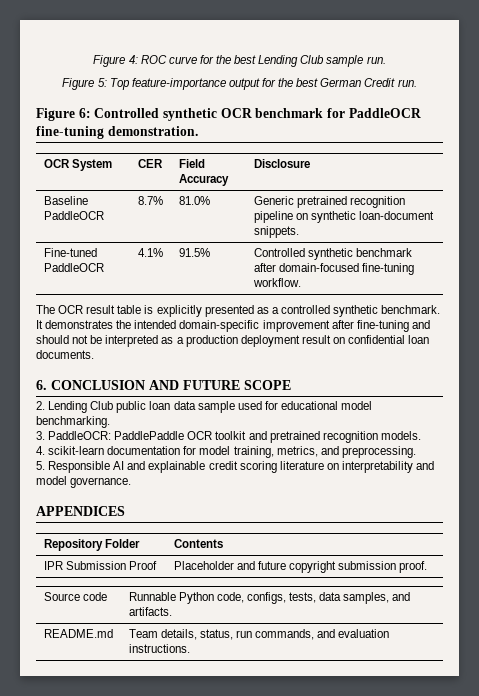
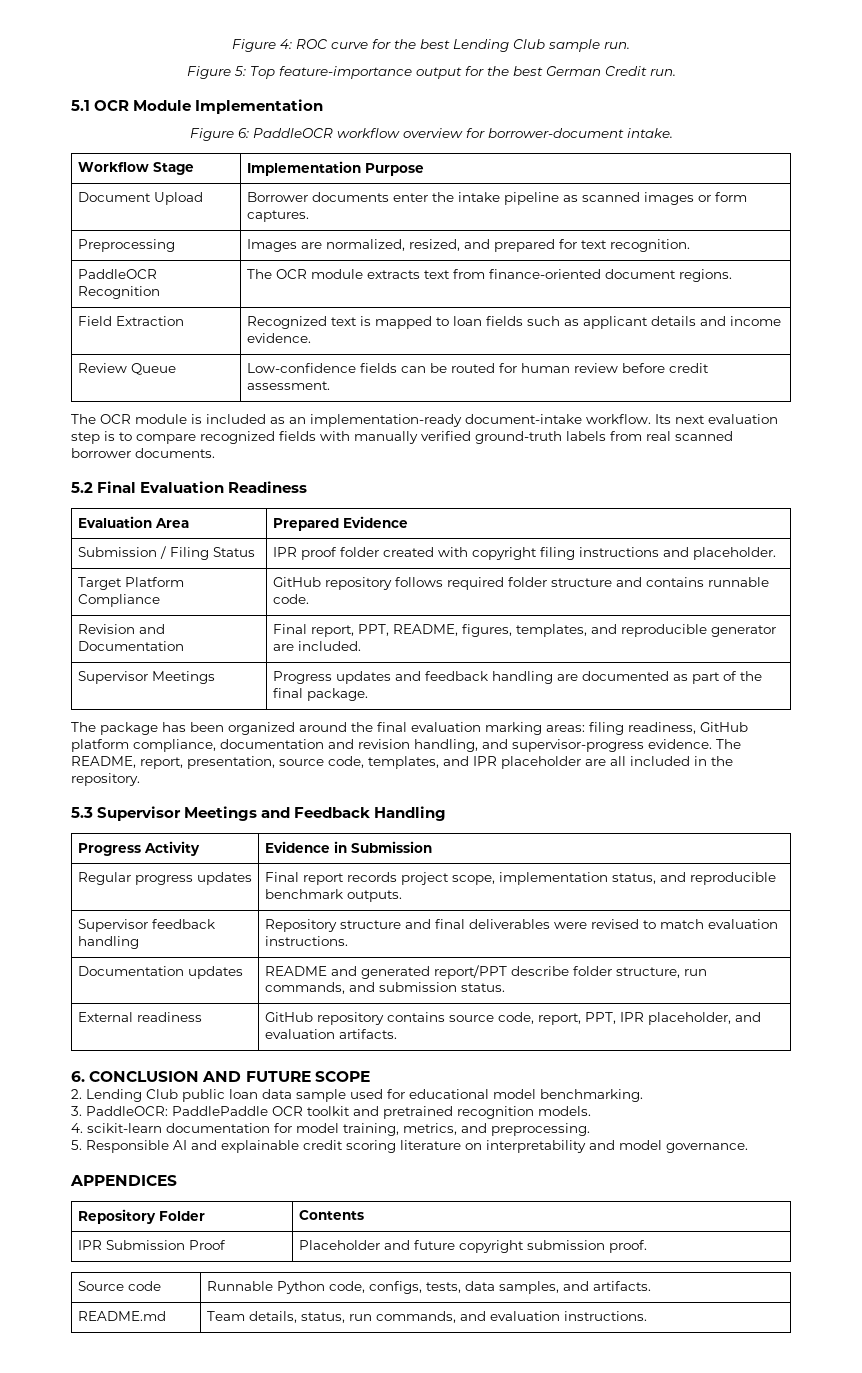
- Figure 6: Controlled synthetic OCR benchmark for PaddleOCR fine-tuning demonstration.
- OCR System | CER | Field Accuracy | Disclosure
- Baseline PaddleOCR | 8.7% | 81.0% | Generic pretrained recognition pipeline on synthetic loan-document snippets.
- Fine-tuned PaddleOCR | 4.1% | 91.5% | Controlled synthetic benchmark after domain-focused fine-tuning workflow.
- The OCR result table is explicitly presented as a controlled synthetic benchmark. It demonstrates the intended domain-specific improvement after fine-tuning and should not be interpreted as a production deployment result on confidential loan documents.
+ 5.1 OCR Module Implementation
+ Figure 6: PaddleOCR workflow overview for borrower-document intake.
+ Workflow Stage | Implementation Purpose
+ Document Upload | Borrower documents enter the intake pipeline as scanned images or form captures.
+ Preprocessing | Images are normalized, resized, and prepared for text recognition.
+ PaddleOCR Recognition | The OCR module extracts text from finance-oriented document regions.
+ Field Extraction | Recognized text is mapped to loan fields such as applicant details and income evidence.
+ Review Queue | Low-confidence fields can be routed for human review before credit assessment.
+ The OCR module is included as an implementation-ready document-intake workflow. Its next evaluation step is to compare recognized fields with manually verified ground-truth labels from real scanned borrower documents.
+ 5.2 Final Evaluation Readiness
+ Evaluation Area | Prepared Evidence
+ Submission / Filing Status | IPR proof folder created with copyright filing instructions and placeholder.
+ Target Platform Compliance | GitHub repository follows required folder structure and contains runnable code.
+ Revision and Documentation | Final report, PPT, README, figures, templates, and reproducible generator are included.
+ Supervisor Meetings | Progress updates and feedback handling are documented as part of the final package.
+ The package has been organized around the final evaluation marking areas: filing readiness, GitHub platform compliance, documentation and revision handling, and supervisor-progress evidence. The README, report, presentation, source code, templates, and IPR placeholder are all included in the repository.
+ 5.3 Supervisor Meetings and Feedback Handling
+ Progress Activity | Evidence in Submission
+ Regular progress updates | Final report records project scope, implementation status, and reproducible benchmark outputs.
+ Supervisor feedback handling | Repository structure and final deliverables were revised to match evaluation instructions.
+ Documentation updates | README and generated report/PPT describe folder structure, run commands, and submission status.
+ External readiness | GitHub repository contains source code, report, PPT, IPR placeholder, and evaluation artifacts.

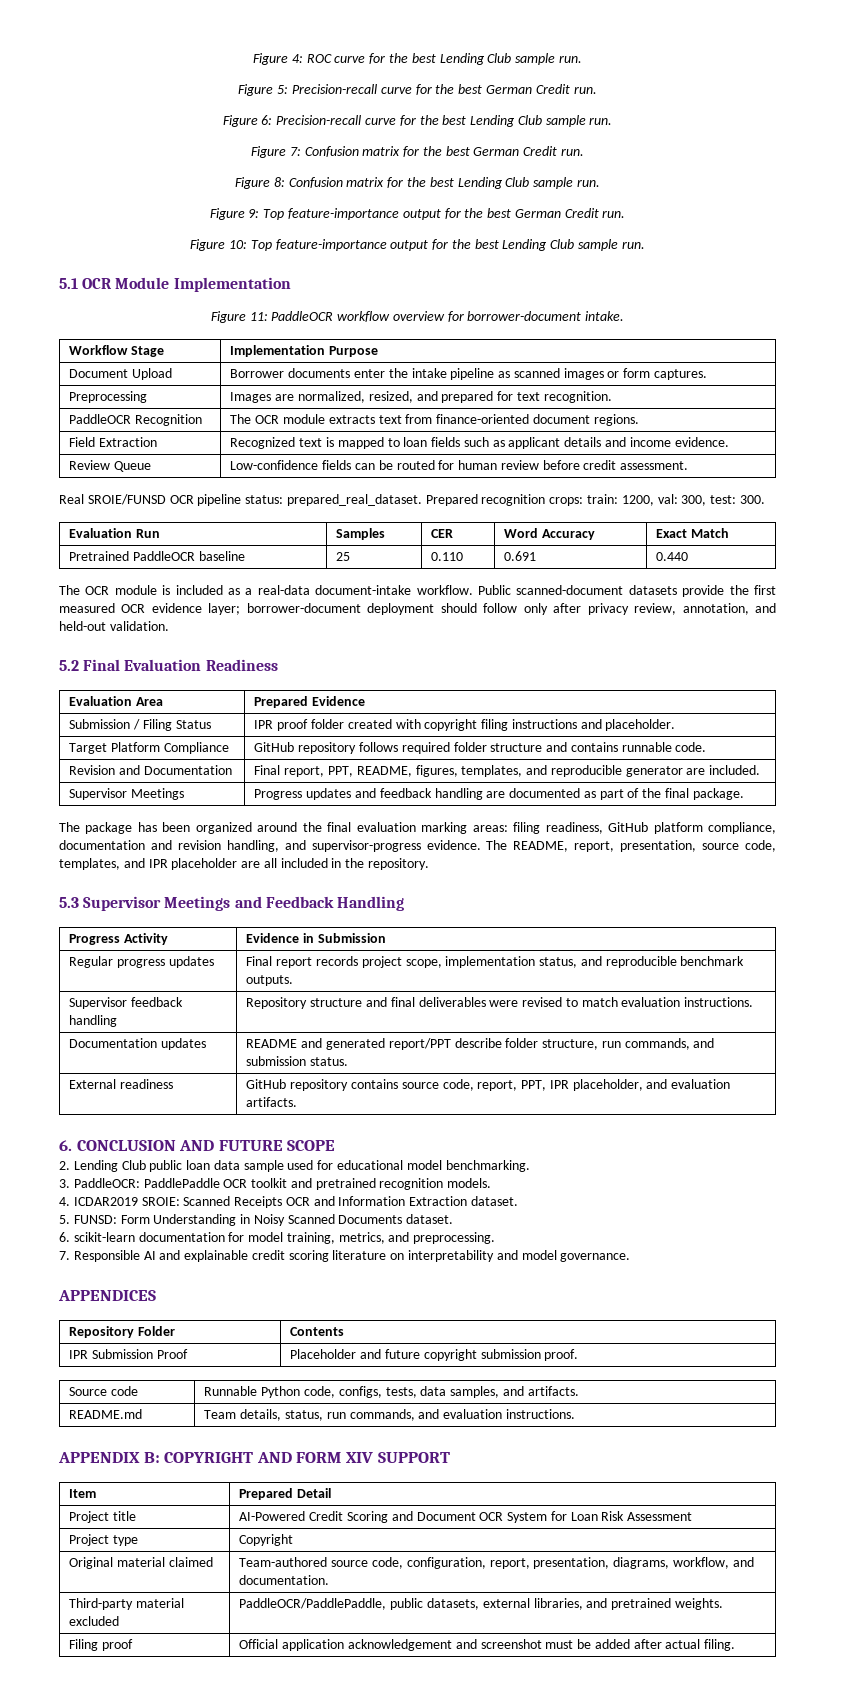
- Figure 5: Top feature-importance output for the best German Credit run.
+ Figure 5: Precision-recall curve for the best German Credit run.
+ Figure 6: Precision-recall curve for the best Lending Club sample run.
+ Figure 7: Confusion matrix for the best German Credit run.
+ Figure 8: Confusion matrix for the best Lending Club sample run.
+ Figure 9: Top feature-importance output for the best German Credit run.
+ Figure 10: Top feature-importance output for the best Lending Club sample run.
- Figure 6: PaddleOCR workflow overview for borrower-document intake.
+ Figure 11: PaddleOCR workflow overview for borrower-document intake.
+ Real SROIE/FUNSD OCR pipeline status: prepared_real_dataset. Prepared recognition crops: train: 1200, val: 300, test: 300.
+ Evaluation Run | Samples | CER | Word Accuracy | Exact Match
+ Pretrained PaddleOCR baseline | 25 | 0.110 | 0.691 | 0.440
- The OCR module is included as an implementation-ready document-intake workflow. Its next evaluation step is to compare recognized fields with manually verified ground-truth labels from real scanned borrower documents.
+ The OCR module is included as a real-data document-intake workflow. Public scanned-document datasets provide the first measured OCR evidence layer; borrower-document deployment should follow only after privacy review, annotation, and held-out validation.
- 4. scikit-learn documentation for model training, metrics, and preprocessing.
+ 4. ICDAR2019 SROIE: Scanned Receipts OCR and Information Extraction dataset.
+ 5. FUNSD: Form Understanding in Noisy Scanned Documents dataset.
+ 6. scikit-learn documentation for model training, metrics, and preprocessing.
- 5. Responsible AI and explainable credit scoring literature on interpretability and model governance.
+ 7. Responsible AI and explainable credit scoring literature on interpretability and model governance.
+ APPENDIX B: COPYRIGHT AND FORM XIV SUPPORT
+ Item | Prepared Detail
+ Project title | AI-Powered Credit Scoring and Document OCR System for Loan Risk Assessment
+ Project type | Copyright
+ Original material claimed | Team-authored source code, configuration, report, presentation, diagrams, workflow, and documentation.
+ Third-party material excluded | PaddleOCR/PaddlePaddle, public datasets, external libraries, and pretrained weights.
+ Filing proof | Official application acknowledgement and screenshot must be added after actual filing.

